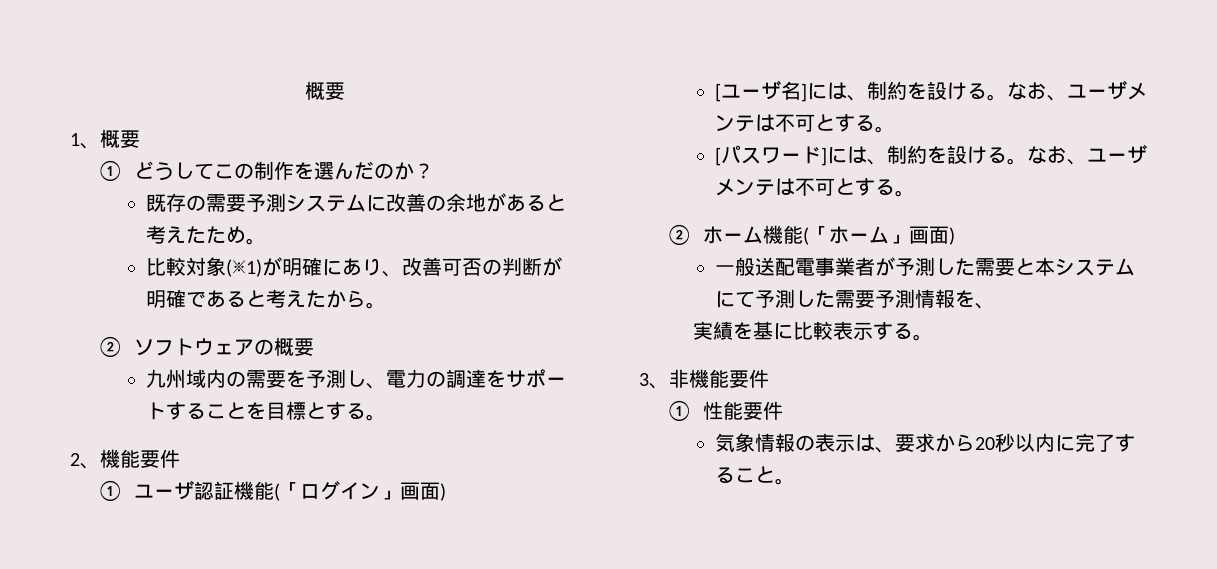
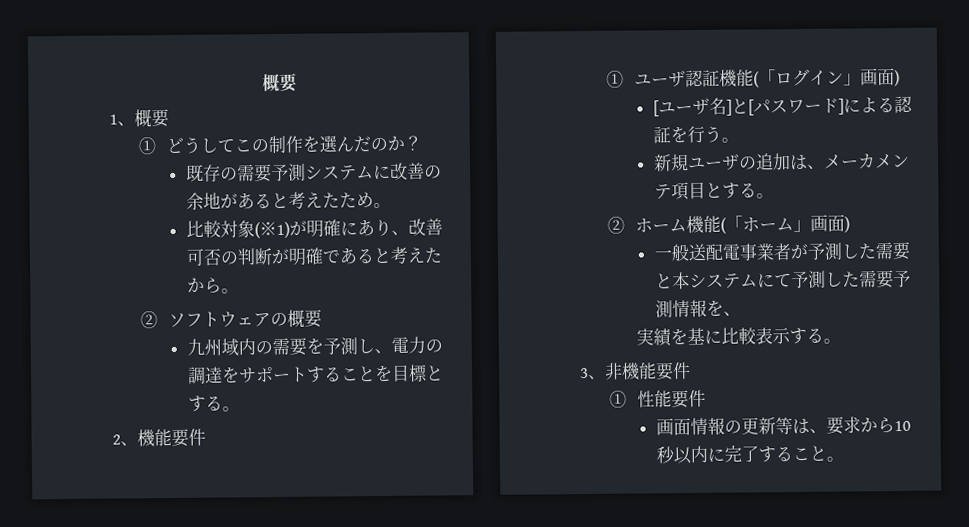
- [ユーザ名]には、制約を設ける。なお、ユーザメンテは不可とする。
- [パスワード]には、制約を設ける。なお、ユーザメンテは不可とする。
+ [ユーザ名]と[パスワード]による認証を行う。
+ 新規ユーザの追加は、メーカメンテ項目とする。
- 気象情報の表示は、要求から20秒以内に完了すること。
+ 画面情報の更新等は、要求から10秒以内に完了すること。

